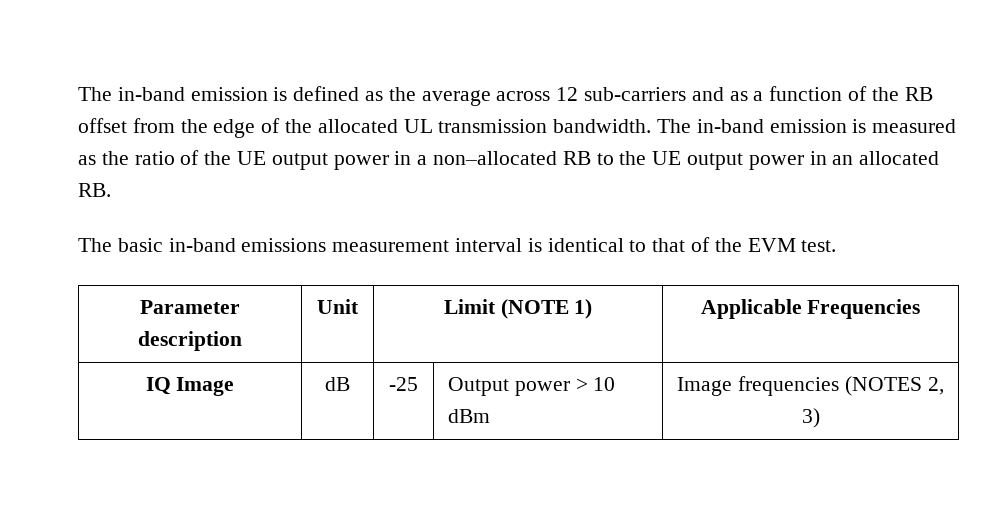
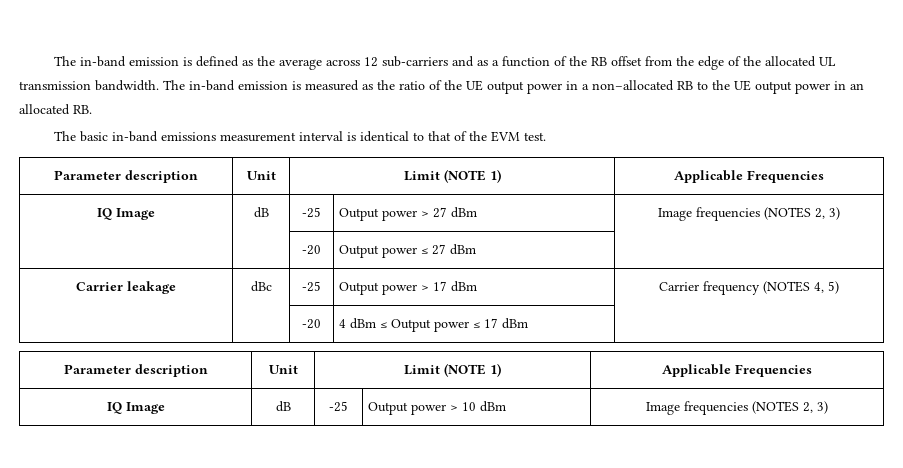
+ IQ Image | dB | -25 | Output power > 27 dBm | Image frequencies (NOTES 2, 3)
+ | | -20 | Output power ≤ 27 dBm |
+ Carrier leakage | dBc | -25 | Output power > 17 dBm | Carrier frequency (NOTES 4, 5)
+ | | -20 | 4 dBm ≤ Output power ≤ 17 dBm |
+ Parameter description | Unit | Limit (NOTE 1) | Applicable Frequencies

